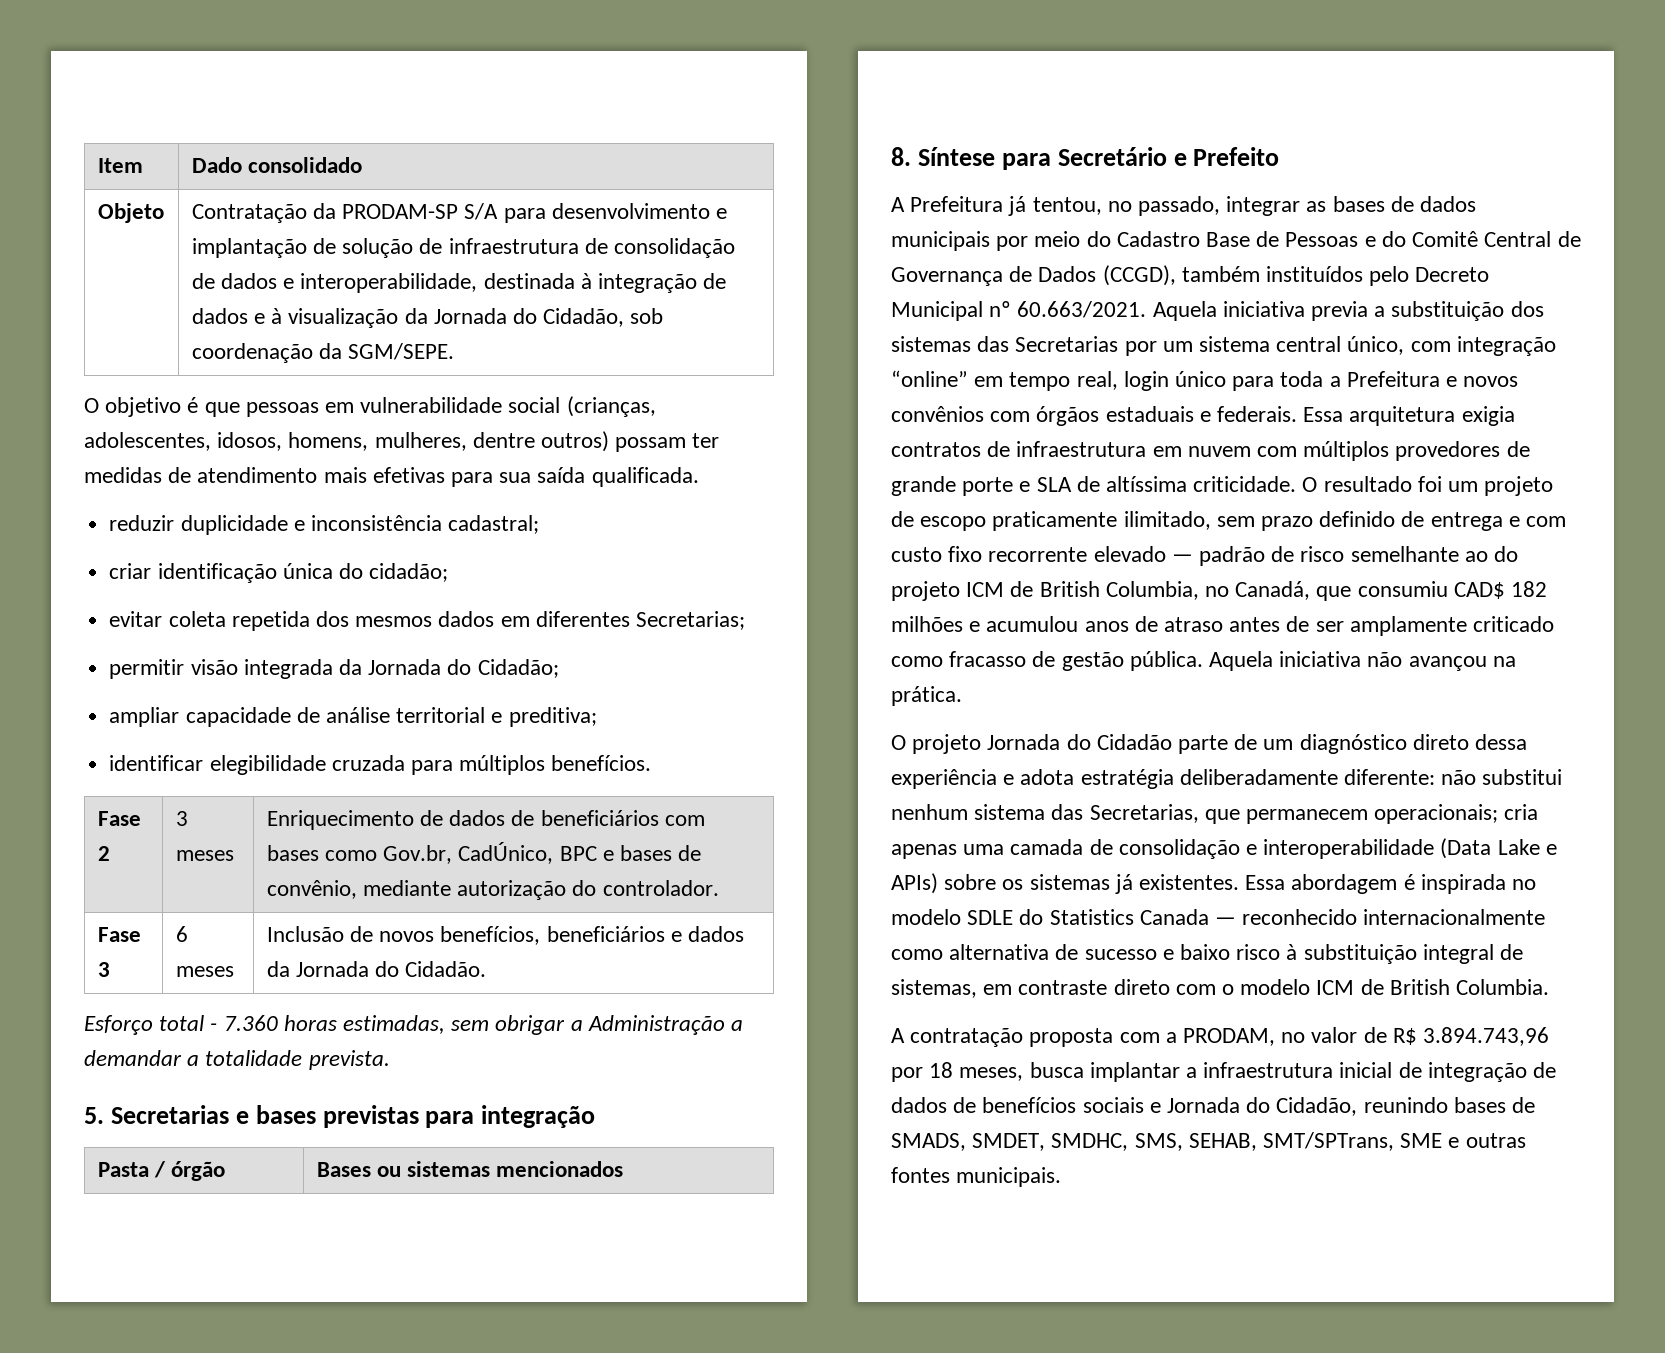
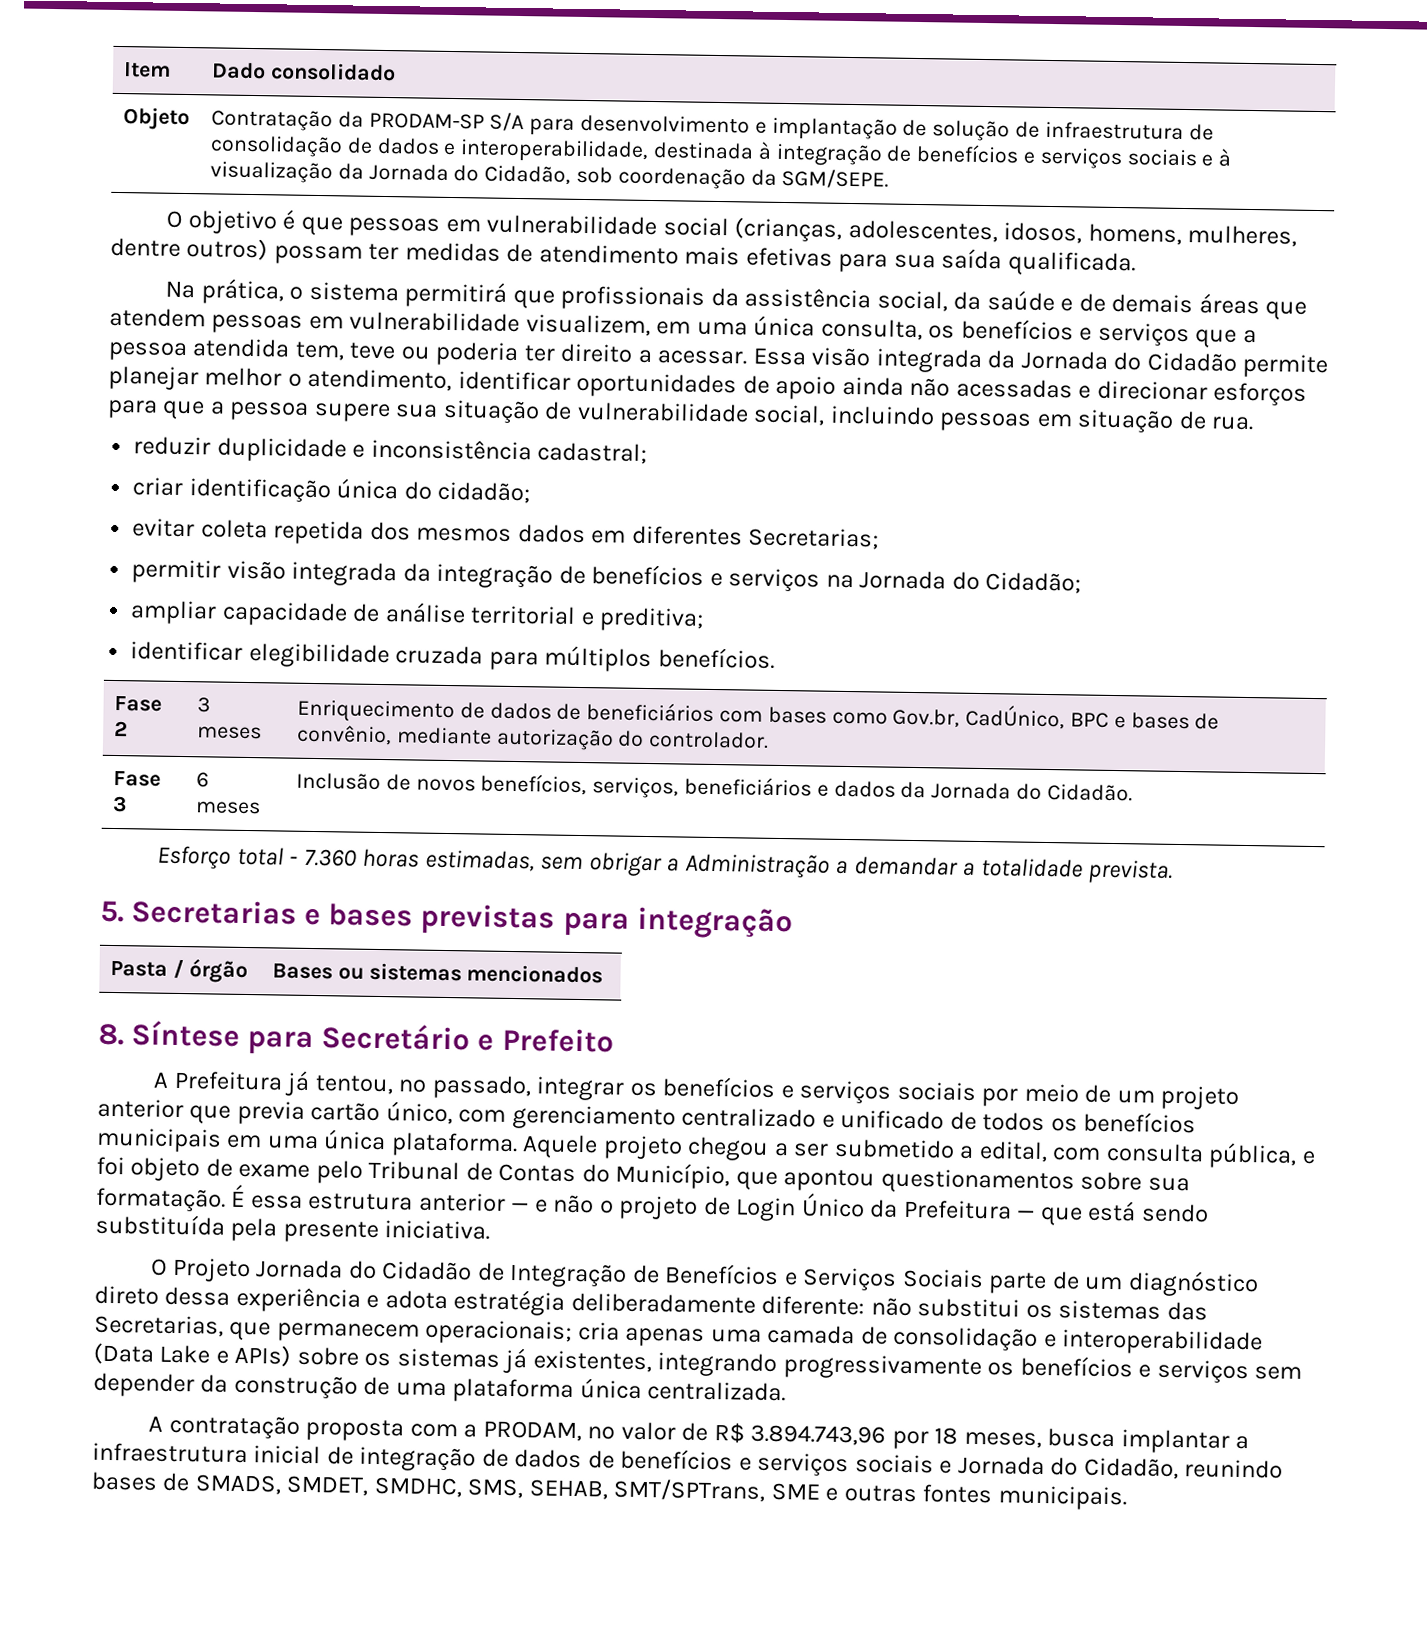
- Objeto | Contratação da PRODAM-SP S/A para desenvolvimento e implantação de solução de infraestrutura de consolidação de dados e interoperabilidade, destinada à integração de dados e à visualização da Jornada do Cidadão, sob coordenação da SGM/SEPE.
+ Objeto | Contratação da PRODAM-SP S/A para desenvolvimento e implantação de solução de infraestrutura de consolidação de dados e interoperabilidade, destinada à integração de benefícios e serviços sociais e à visualização da Jornada do Cidadão, sob coordenação da SGM/SEPE.
+ Na prática, o sistema permitirá que profissionais da assistência social, da saúde e de demais áreas que atendem pessoas em vulnerabilidade visualizem, em uma única consulta, os benefícios e serviços que a pessoa atendida tem, teve ou poderia ter direito a acessar. Essa visão integrada da Jornada do Cidadão permite planejar melhor o atendimento, identificar oportunidades de apoio ainda não acessadas e direcionar esforços para que a pessoa supere sua situação de vulnerabilidade social, incluindo pessoas em situação de rua.
- permitir visão integrada da Jornada do Cidadão;
+ permitir visão integrada da integração de benefícios e serviços na Jornada do Cidadão;
- Fase 3 | 6 meses | Inclusão de novos benefícios, beneficiários e dados da Jornada do Cidadão.
+ Fase 3 | 6 meses | Inclusão de novos benefícios, serviços, beneficiários e dados da Jornada do Cidadão.
- A Prefeitura já tentou, no passado, integrar as bases de dados municipais por meio do Cadastro Base de Pessoas e do Comitê Central de Governança de Dados (CCGD), também instituídos pelo Decreto Municipal nº 60.663/2021. Aquela iniciativa previa a substituição dos sistemas das Secretarias por um sistema central único, com integração “online” em tempo real, login único para toda a Prefeitura e novos convênios com órgãos estaduais e federais. Essa arquitetura exigia contratos de infraestrutura em nuvem com múltiplos provedores de grande porte e SLA de altíssima criticidade. O resultado foi um projeto de escopo praticamente ilimitado, sem prazo definido de entrega e com custo fixo recorrente elevado — padrão de risco semelhante ao do projeto ICM de British Columbia, no Canadá, que consumiu CAD$ 182 milhões e acumulou anos de atraso antes de ser amplamente criticado como fracasso de gestão pública. Aquela iniciativa não avançou na prática.
- O projeto Jornada do Cidadão parte de um diagnóstico direto dessa experiência e adota estratégia deliberadamente diferente: não substitui nenhum sistema das Secretarias, que permanecem operacionais; cria apenas uma camada de consolidação e interoperabilidade (Data Lake e APIs) sobre os sistemas já existentes. Essa abordagem é inspirada no modelo SDLE do Statistics Canada — reconhecido internacionalmente como alternativa de sucesso e baixo risco à substituição integral de sistemas, em contraste direto com o modelo ICM de British Columbia.
+ A Prefeitura já tentou, no passado, integrar os benefícios e serviços sociais por meio de um projeto anterior que previa cartão único, com gerenciamento centralizado e unificado de todos os benefícios municipais em uma única plataforma. Aquele projeto chegou a ser submetido a edital, com consulta pública, e foi objeto de exame pelo Tribunal de Contas do Município, que apontou questionamentos sobre sua formatação. É essa estrutura anterior — e não o projeto de Login Único da Prefeitura — que está sendo substituída pela presente iniciativa.
+ O Projeto Jornada do Cidadão de Integração de Benefícios e Serviços Sociais parte de um diagnóstico direto dessa experiência e adota estratégia deliberadamente diferente: não substitui os sistemas das Secretarias, que permanecem operacionais; cria apenas uma camada de consolidação e interoperabilidade (Data Lake e APIs) sobre os sistemas já existentes, integrando progressivamente os benefícios e serviços sem depender da construção de uma plataforma única centralizada.
- A contratação proposta com a PRODAM, no valor de R$ 3.894.743,96 por 18 meses, busca implantar a infraestrutura inicial de integração de dados de benefícios sociais e Jornada do Cidadão, reunindo bases de SMADS, SMDET, SMDHC, SMS, SEHAB, SMT/SPTrans, SME e outras fontes municipais.
+ A contratação proposta com a PRODAM, no valor de R$ 3.894.743,96 por 18 meses, busca implantar a infraestrutura inicial de integração de dados de benefícios e serviços sociais e Jornada do Cidadão, reunindo bases de SMADS, SMDET, SMDHC, SMS, SEHAB, SMT/SPTrans, SME e outras fontes municipais.

